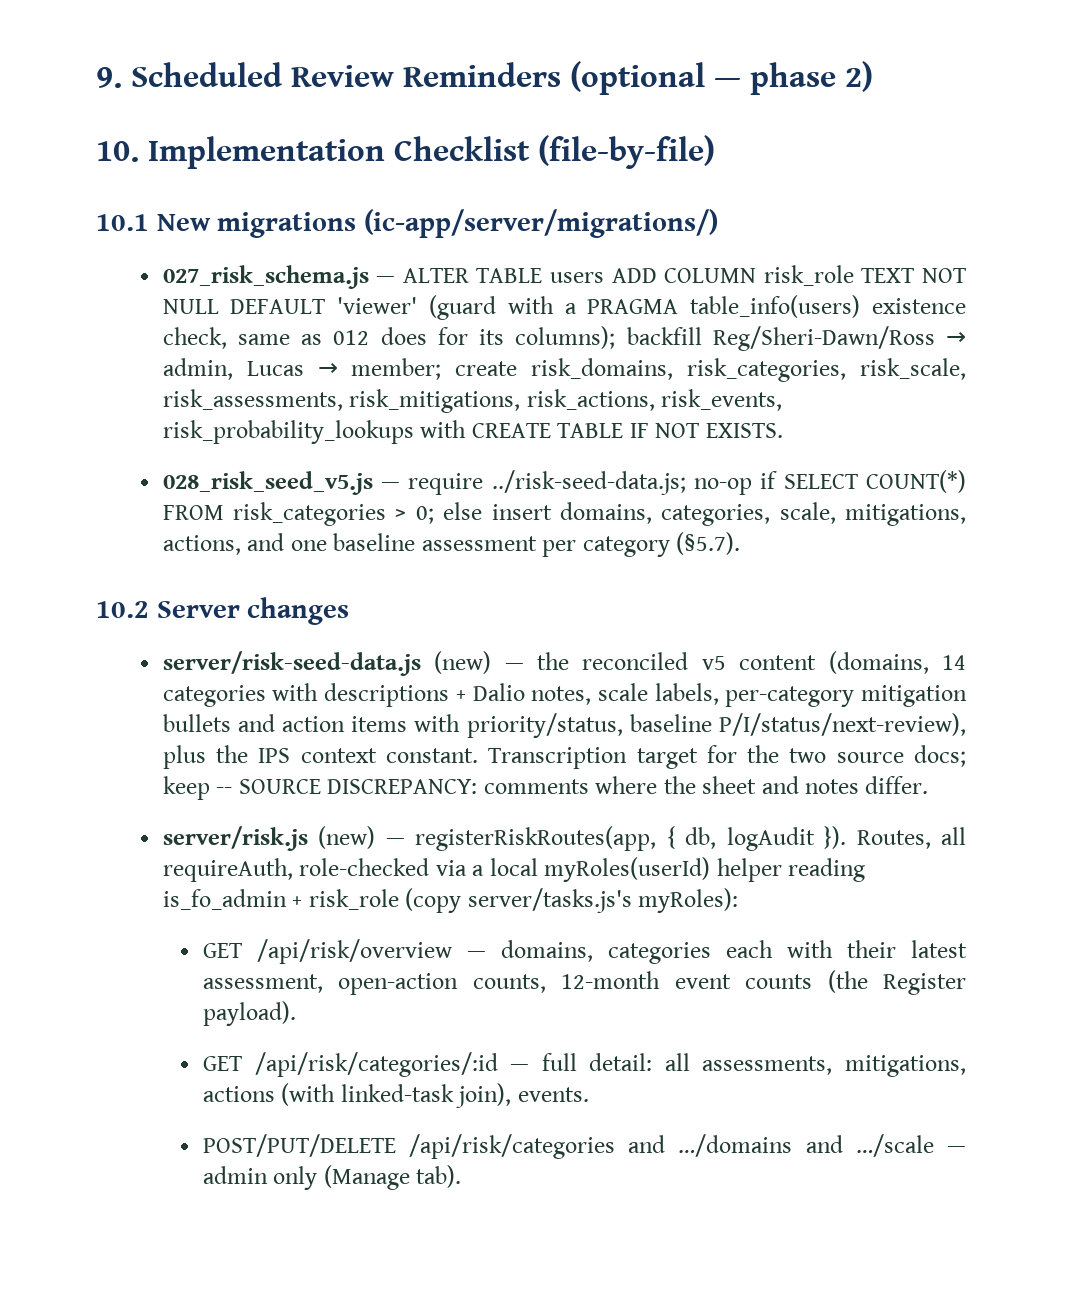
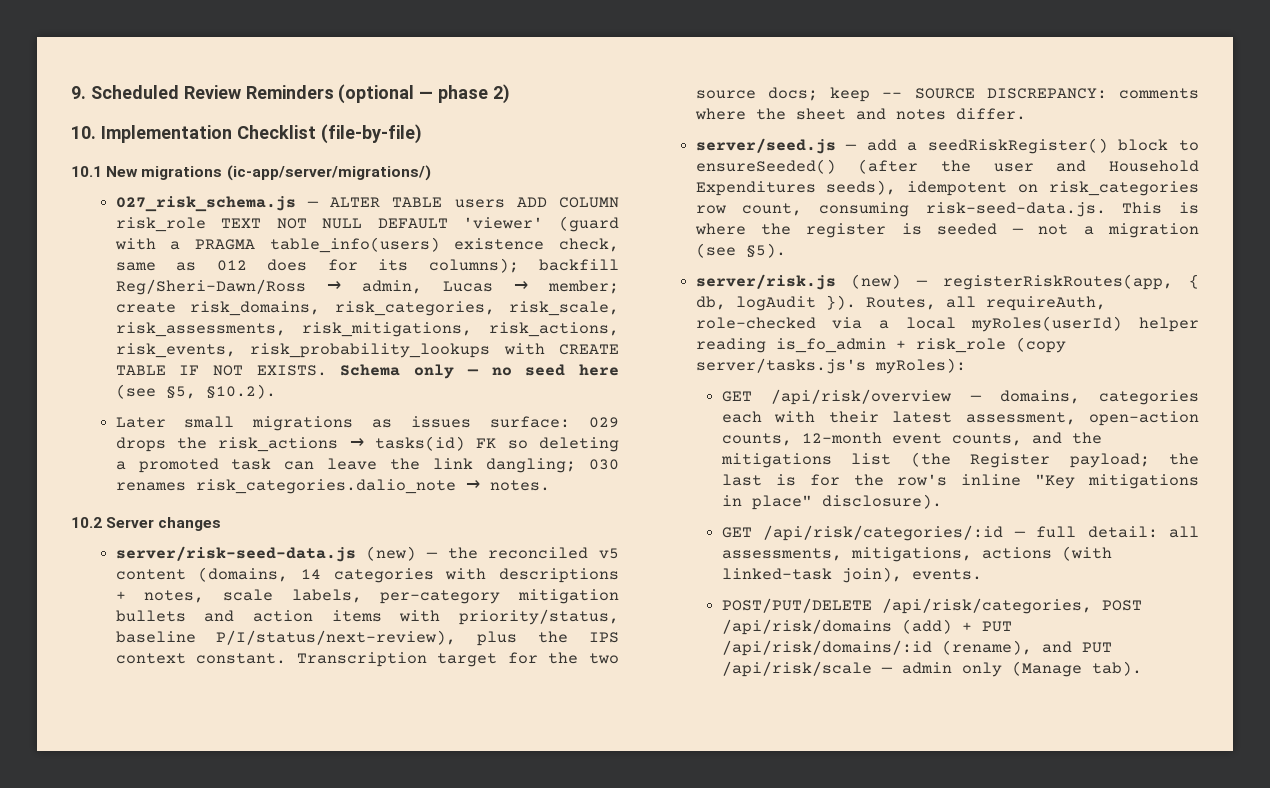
- 027_risk_schema.js — ALTER TABLE users ADD COLUMN risk_role TEXT NOT NULL DEFAULT 'viewer' (guard with a PRAGMA table_info(users) existence check, same as 012 does for its columns); backfill Reg/Sheri-Dawn/Ross → admin, Lucas → member; create risk_domains, risk_categories, risk_scale, risk_assessments, risk_mitigations, risk_actions, risk_events, risk_probability_lookups with CREATE TABLE IF NOT EXISTS.
- 028_risk_seed_v5.js — require ../risk-seed-data.js; no-op if SELECT COUNT(*) FROM risk_categories > 0; else insert domains, categories, scale, mitigations, actions, and one baseline assessment per category (§5.7).
+ 027_risk_schema.js — ALTER TABLE users ADD COLUMN risk_role TEXT NOT NULL DEFAULT 'viewer' (guard with a PRAGMA table_info(users) existence check, same as 012 does for its columns); backfill Reg/Sheri-Dawn/Ross → admin, Lucas → member; create risk_domains, risk_categories, risk_scale, risk_assessments, risk_mitigations, risk_actions, risk_events, risk_probability_lookups with CREATE TABLE IF NOT EXISTS. Schema only — no seed here (see §5, §10.2).
+ Later small migrations as issues surface: 029 drops the risk_actions → tasks(id) FK so deleting a promoted task can leave the link dangling; 030 renames risk_categories.dalio_note → notes.
- server/risk-seed-data.js (new) — the reconciled v5 content (domains, 14 categories with descriptions + Dalio notes, scale labels, per-category mitigation bullets and action items with priority/status, baseline P/I/status/next-review), plus the IPS context constant.
+ server/risk-seed-data.js (new) — the reconciled v5 content (domains, 14 categories with descriptions + notes, scale labels, per-category mitigation bullets and action items with priority/status, baseline P/I/status/next-review), plus the IPS context constant.
+ server/seed.js — add a seedRiskRegister() block to ensureSeeded() (after the user and Household Expenditures seeds), idempotent on risk_categories row count, consuming risk-seed-data.js. This is where the register is seeded — not a migration (see §5).
- GET /api/risk/overview — domains, categories each with their latest assessment, open-action counts, 12-month event counts (the Register payload).
+ GET /api/risk/overview — domains, categories each with their latest assessment, open-action counts, 12-month event counts, and the mitigations list (the Register payload; the last is for the row's inline "Key mitigations in place" disclosure).
- POST/PUT/DELETE /api/risk/categories and …/domains and …/scale — admin only (Manage tab).
+ POST/PUT/DELETE /api/risk/categories, POST /api/risk/domains (add) + PUT /api/risk/domains/:id (rename), and PUT /api/risk/scale — admin only (Manage tab).

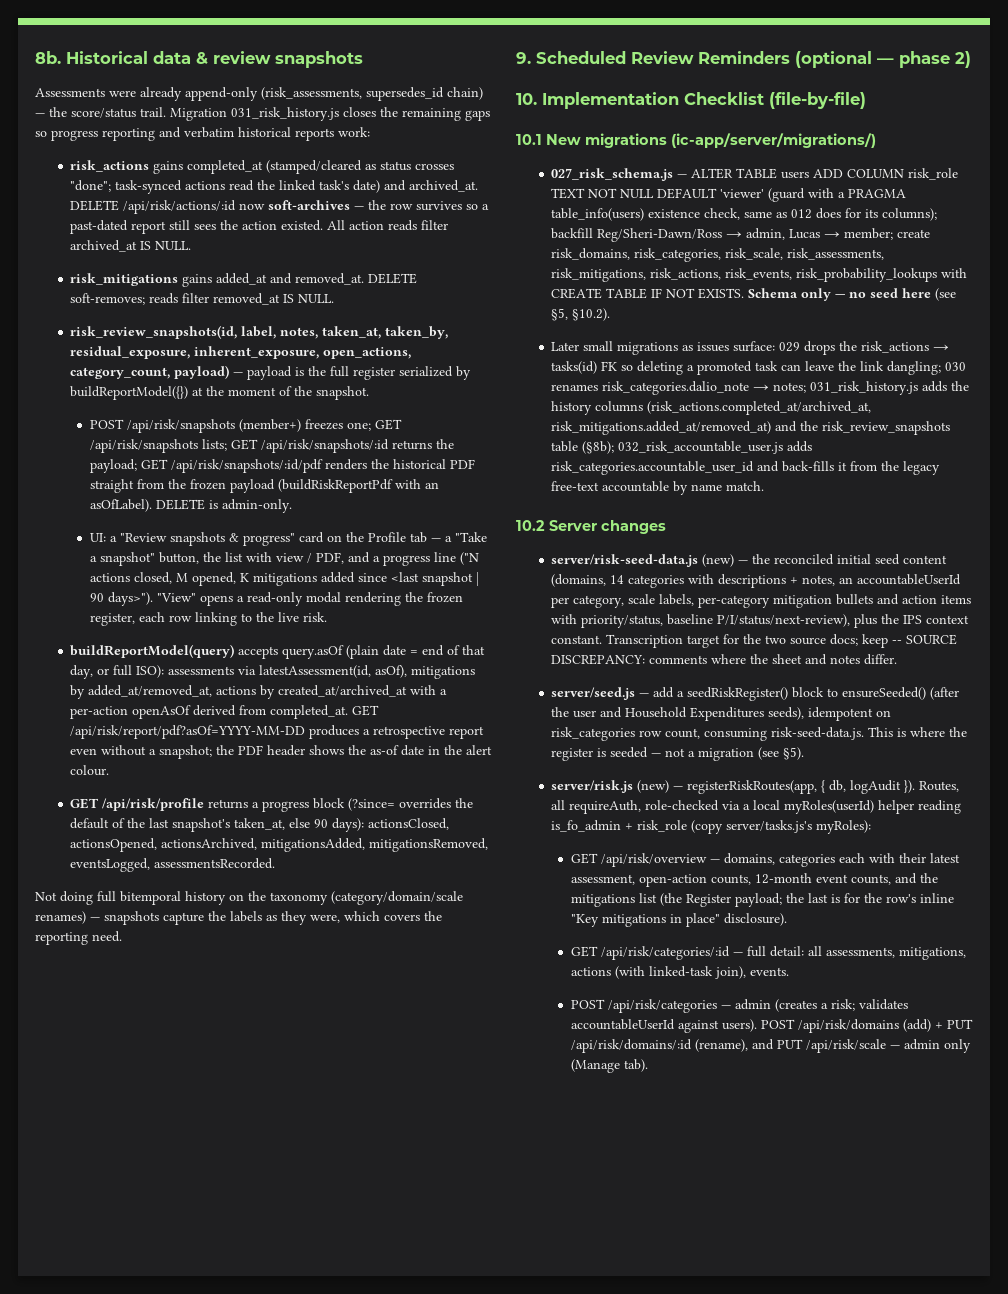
+ 8b. Historical data & review snapshots
+ Assessments were already append-only (risk_assessments, supersedes_id chain) — the score/status trail. Migration 031_risk_history.js closes the remaining gaps so progress reporting and verbatim historical reports work:
+ risk_actions gains completed_at (stamped/cleared as status crosses "done"; task-synced actions read the linked task's date) and archived_at. DELETE /api/risk/actions/:id now soft-archives — the row survives so a past-dated report still sees the action existed. All action reads filter archived_at IS NULL.
+ risk_mitigations gains added_at and removed_at. DELETE soft-removes; reads filter removed_at IS NULL.
+ risk_review_snapshots(id, label, notes, taken_at, taken_by, residual_exposure, inherent_exposure, open_actions, category_count, payload) — payload is the full register serialized by buildReportModel({}) at the moment of the snapshot.
+ POST /api/risk/snapshots (member+) freezes one; GET /api/risk/snapshots lists; GET /api/risk/snapshots/:id returns the payload; GET /api/risk/snapshots/:id/pdf renders the historical PDF straight from the frozen payload (buildRiskReportPdf with an asOfLabel). DELETE is admin-only.
+ UI: a "Review snapshots & progress" card on the Profile tab — a "Take a snapshot" button, the list with view / PDF, and a progress line ("N actions closed, M opened, K mitigations added since <last snapshot | 90 days>"). "View" opens a read-only modal rendering the frozen register, each row linking to the live risk.
+ buildReportModel(query) accepts query.asOf (plain date = end of that day, or full ISO): assessments via latestAssessment(id, asOf), mitigations by added_at/removed_at, actions by created_at/archived_at with a per-action openAsOf derived from completed_at. GET /api/risk/report/pdf?asOf=YYYY-MM-DD produces a retrospective report even without a snapshot; the PDF header shows the as-of date in the alert colour.
+ GET /api/risk/profile returns a progress block (?since= overrides the default of the last snapshot's taken_at, else 90 days): actionsClosed, actionsOpened, actionsArchived, mitigationsAdded, mitigationsRemoved, eventsLogged, assessmentsRecorded.
+ Not doing full bitemporal history on the taxonomy (category/domain/scale renames) — snapshots capture the labels as they were, which covers the reporting need.
- Later small migrations as issues surface: 029 drops the risk_actions → tasks(id) FK so deleting a promoted task can leave the link dangling; 030 renames risk_categories.dalio_note → notes.
+ Later small migrations as issues surface: 029 drops the risk_actions → tasks(id) FK so deleting a promoted task can leave the link dangling; 030 renames risk_categories.dalio_note → notes; 031_risk_history.js adds the history columns (risk_actions.completed_at/archived_at, risk_mitigations.added_at/removed_at) and the risk_review_snapshots table (§8b); 032_risk_accountable_user.js adds risk_categories.accountable_user_id and back-fills it from the legacy free-text accountable by name match.
- server/risk-seed-data.js (new) — the reconciled v5 content (domains, 14 categories with descriptions + notes, scale labels, per-category mitigation bullets and action items with priority/status, baseline P/I/status/next-review), plus the IPS context constant.
+ server/risk-seed-data.js (new) — the reconciled initial seed content (domains, 14 categories with descriptions + notes, an accountableUserId per category, scale labels, per-category mitigation bullets and action items with priority/status, baseline P/I/status/next-review), plus the IPS context constant.
- POST/PUT/DELETE /api/risk/categories, POST /api/risk/domains (add) + PUT /api/risk/domains/:id (rename), and PUT /api/risk/scale — admin only (Manage tab).
+ POST /api/risk/categories — admin (creates a risk; validates accountableUserId against users). POST /api/risk/domains (add) + PUT /api/risk/domains/:id (rename), and PUT /api/risk/scale — admin only (Manage tab).

